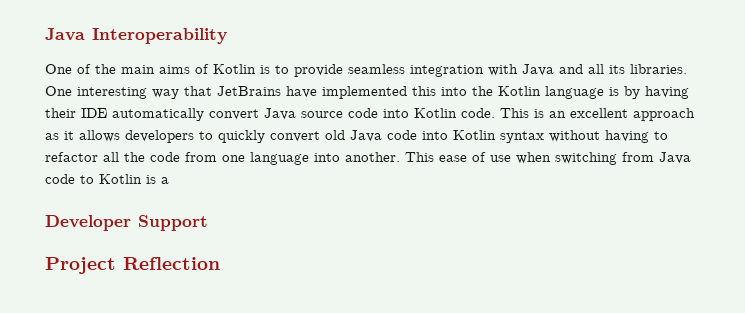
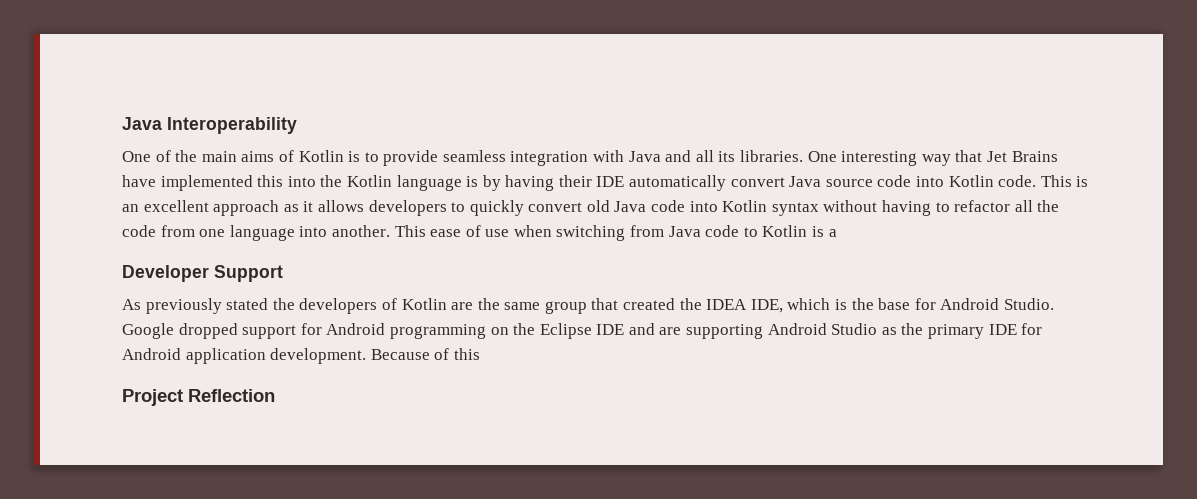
- One interesting way that JetBrains have implemented this into the Kotlin language is by having their IDE automatically convert Java source code into Kotlin code.
+ One interesting way that Jet Brains have implemented this into the Kotlin language is by having their IDE automatically convert Java source code into Kotlin code.
+ As previously stated the developers of Kotlin are the same group that created the IDEA IDE, which is the base for Android Studio. Google dropped support for Android programming on the Eclipse IDE and are supporting Android Studio as the primary IDE for Android application development. Because of this

